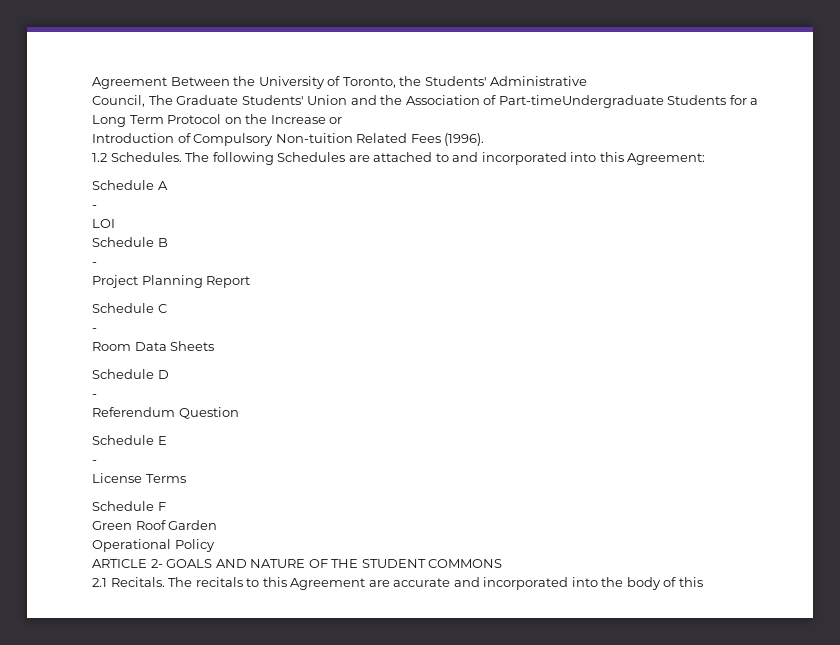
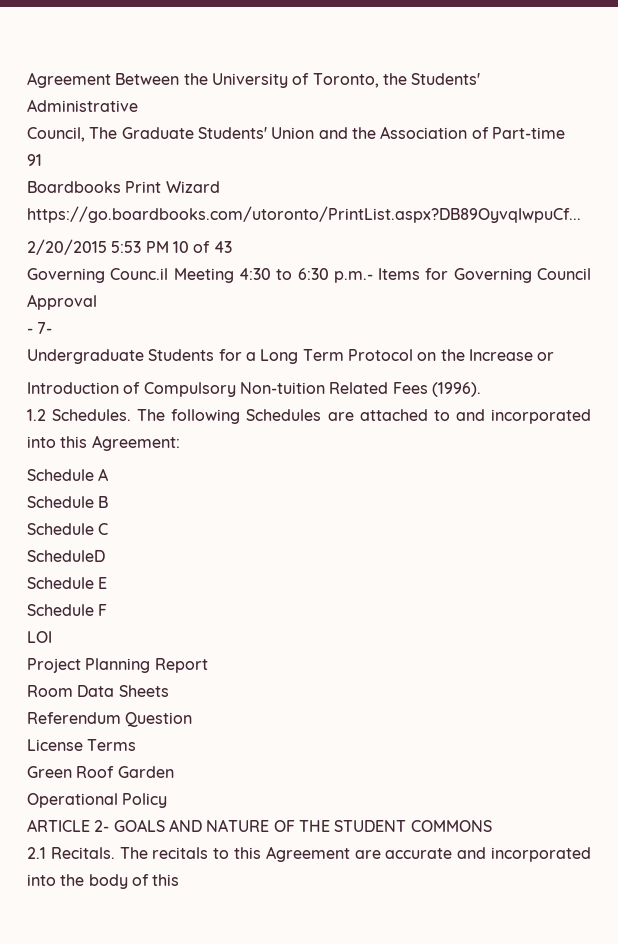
- Council, The Graduate Students' Union and the Association of Part-timeUndergraduate Students for a Long Term Protocol on the Increase or
+ Council, The Graduate Students' Union and the Association of Part-time
+ 91
+ Boardbooks Print Wizard https://go.boardbooks.com/utoronto/PrintList.aspx?DB89OyvqIwpuCf...
+ 2/20/2015 5:53 PM 10 of 43
+ Governing Counc.il Meeting 4:30 to 6:30 p.m.- Items for Governing Council Approval
+ - 7-
+ Undergraduate Students for a Long Term Protocol on the Increase or
  Schedule A
- -
- LOI
  Schedule B
- -
+ Schedule C
+ ScheduleD
+ Schedule E
+ Schedule F
+ LOI
- Schedule C
- -
- Schedule D
- -
- Schedule E
- -
- Schedule F

